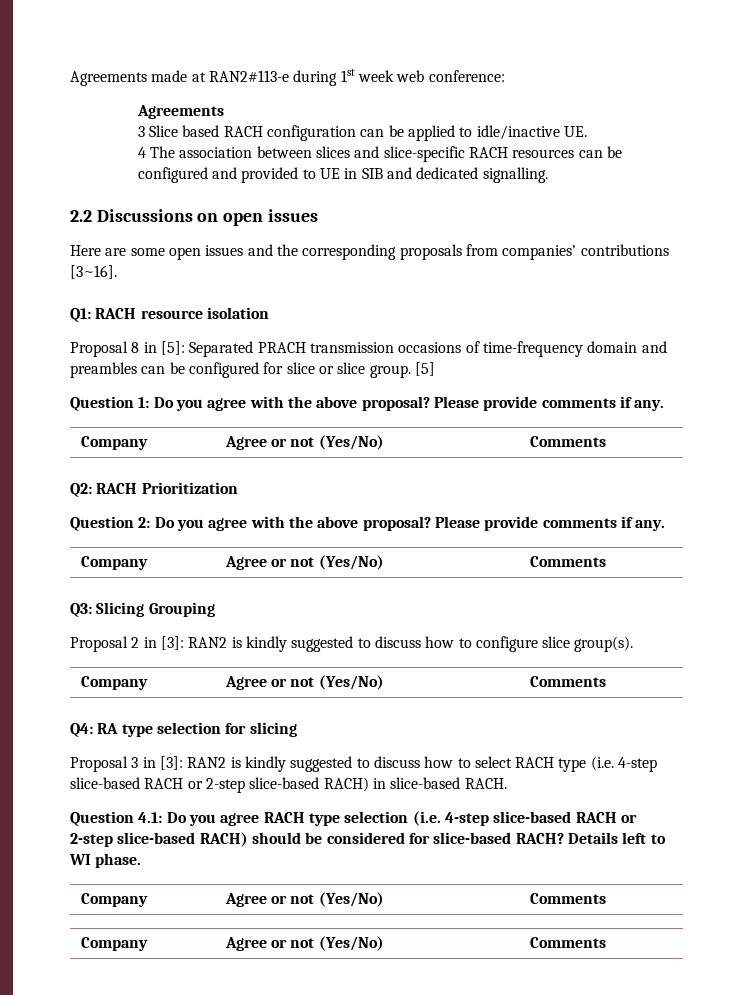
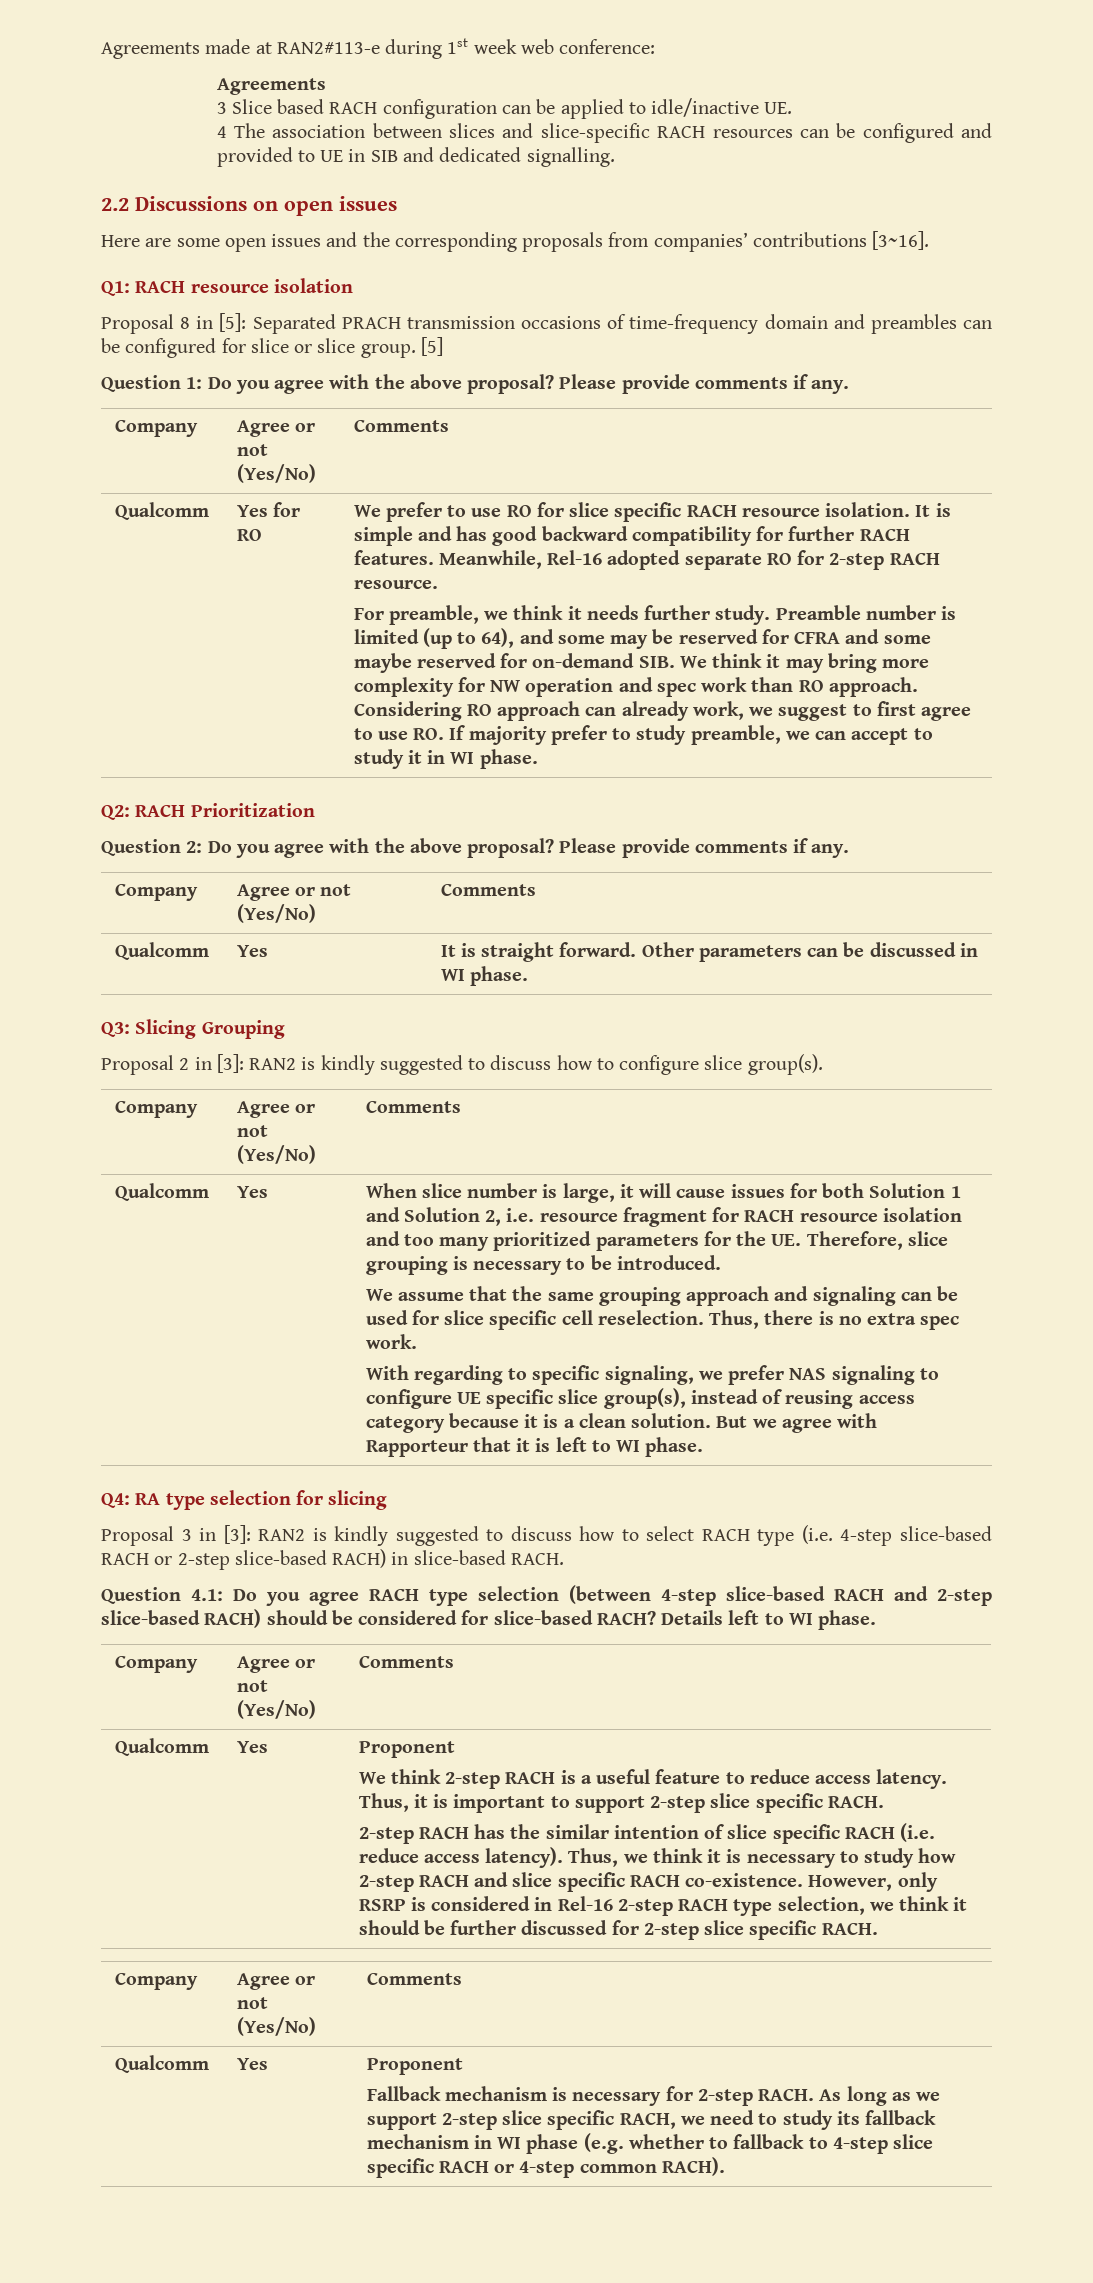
+ Qualcomm | Yes for RO | We prefer to use RO for slice specific RACH resource isolation. It is simple and has good backward compatibility for further RACH features. Meanwhile, Rel-16 adopted separate RO for 2-step RACH resource.
+ For preamble, we think it needs further study. Preamble number is limited (up to 64), and some may be reserved for CFRA and some maybe reserved for on-demand SIB. We think it may bring more complexity for NW operation and spec work than RO approach. Considering RO approach can already work, we suggest to first agree to use RO. If majority prefer to study preamble, we can accept to study it in WI phase.
+ Qualcomm | Yes | It is straight forward. Other parameters can be discussed in WI phase.
+ Qualcomm | Yes | When slice number is large, it will cause issues for both Solution 1 and Solution 2, i.e. resource fragment for RACH resource isolation and too many prioritized parameters for the UE. Therefore, slice grouping is necessary to be introduced.
+ We assume that the same grouping approach and signaling can be used for slice specific cell reselection. Thus, there is no extra spec work.
+ With regarding to specific signaling, we prefer NAS signaling to configure UE specific slice group(s), instead of reusing access category because it is a clean solution. But we agree with Rapporteur that it is left to WI phase.
- Question 4.1: Do you agree RACH type selection (i.e. 4-step slice-based RACH or 2-step slice-based RACH) should be considered for slice-based RACH?
+ Question 4.1: Do you agree RACH type selection (between 4-step slice-based RACH and 2-step slice-based RACH) should be considered for slice-based RACH?
  Details left to WI phase.
  Company | Agree or not (Yes/No) | Comments
+ Qualcomm | Yes | Proponent
+ We think 2-step RACH is a useful feature to reduce access latency. Thus, it is important to support 2-step slice specific RACH.
+ 2-step RACH has the similar intention of slice specific RACH (i.e. reduce access latency). Thus, we think it is necessary to study how 2-step RACH and slice specific RACH co-existence. However, only RSRP is considered in Rel-16 2-step RACH type selection, we think it should be further discussed for 2-step slice specific RACH.
  Company | Agree or not (Yes/No) | Comments
+ Qualcomm | Yes | Proponent
+ Fallback mechanism is necessary for 2-step RACH. As long as we support 2-step slice specific RACH, we need to study its fallback mechanism in WI phase (e.g. whether to fallback to 4-step slice specific RACH or 4-step common RACH).

